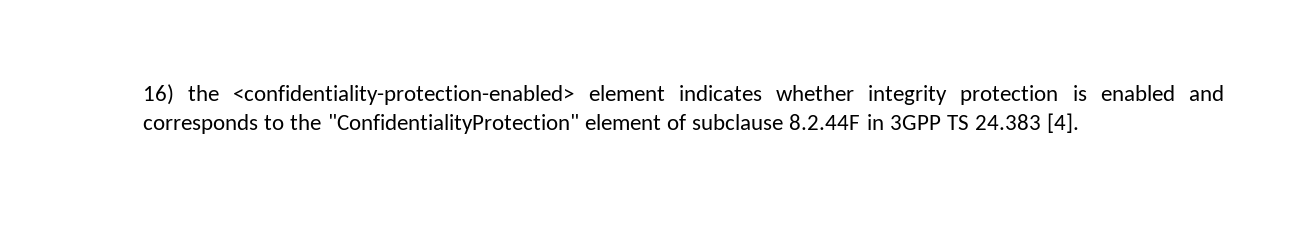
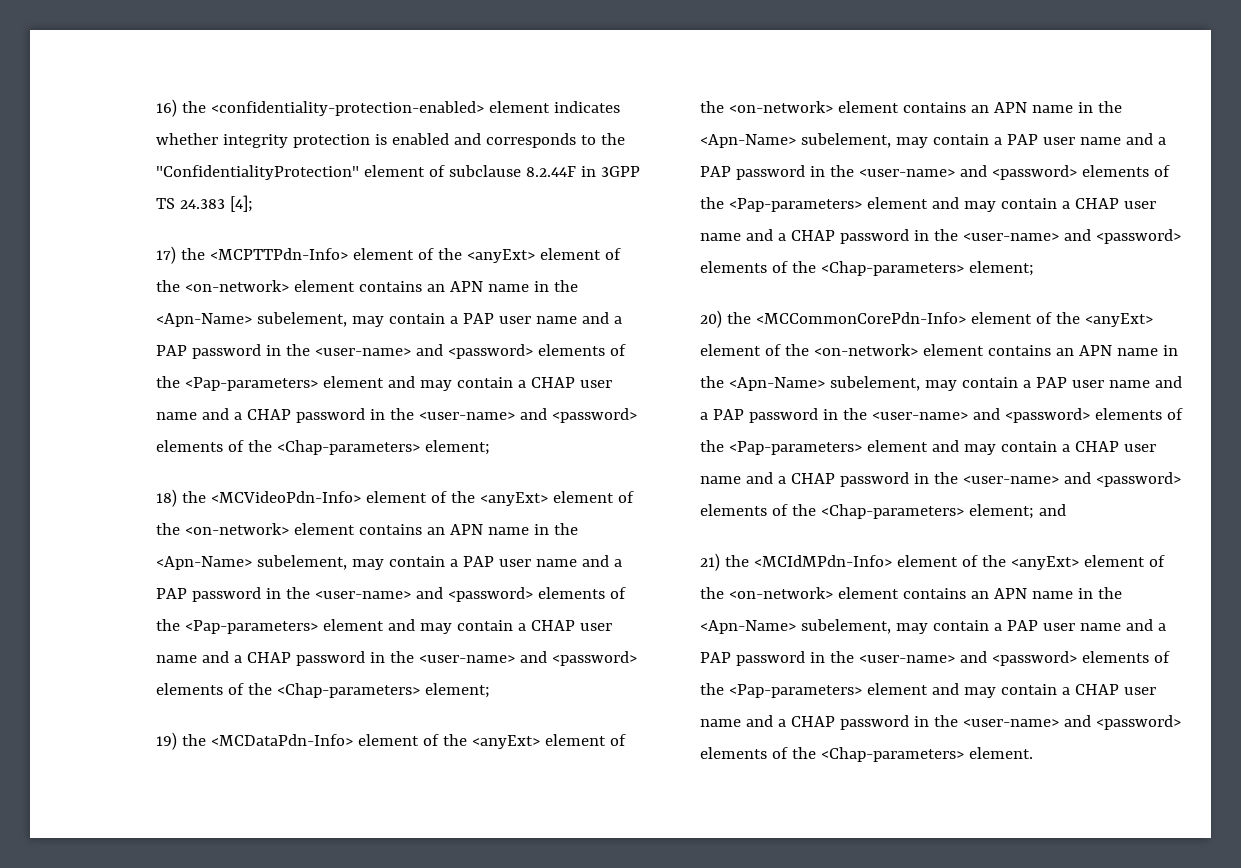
- 16) the <confidentiality-protection-enabled> element indicates whether integrity protection is enabled and corresponds to the "ConfidentialityProtection" element of subclause 8.2.44F in 3GPP TS 24.383 [4].
+ 16) the <confidentiality-protection-enabled> element indicates whether integrity protection is enabled and corresponds to the "ConfidentialityProtection" element of subclause 8.2.44F in 3GPP TS 24.383 [4];
+ 17) the <MCPTTPdn-Info> element of the <anyExt> element of the <on-network> element contains an APN name in the <Apn-Name> subelement, may contain a PAP user name and a PAP password in the <user-name> and <password> elements of the <Pap-parameters> element and may contain a CHAP user name and a CHAP password in the <user-name> and <password> elements of the <Chap-parameters> element;
+ 18) the <MCVideoPdn-Info> element of the <anyExt> element of the <on-network> element contains an APN name in the <Apn-Name> subelement, may contain a PAP user name and a PAP password in the <user-name> and <password> elements of the <Pap-parameters> element and may contain a CHAP user name and a CHAP password in the <user-name> and <password> elements of the <Chap-parameters> element;
+ 19) the <MCDataPdn-Info> element of the <anyExt> element of the <on-network> element contains an APN name in the <Apn-Name> subelement, may contain a PAP user name and a PAP password in the <user-name> and <password> elements of the <Pap-parameters> element and may contain a CHAP user name and a CHAP password in the <user-name> and <password> elements of the <Chap-parameters> element;
+ 20) the <MCCommonCorePdn-Info> element of the <anyExt> element of the <on-network> element contains an APN name in the <Apn-Name> subelement, may contain a PAP user name and a PAP password in the <user-name> and <password> elements of the <Pap-parameters> element and may contain a CHAP user name and a CHAP password in the <user-name> and <password> elements of the <Chap-parameters> element; and
+ 21) the <MCIdMPdn-Info> element of the <anyExt> element of the <on-network> element contains an APN name in the <Apn-Name> subelement, may contain a PAP user name and a PAP password in the <user-name> and <password> elements of the <Pap-parameters> element and may contain a CHAP user name and a CHAP password in the <user-name> and <password> elements of the <Chap-parameters> element.

